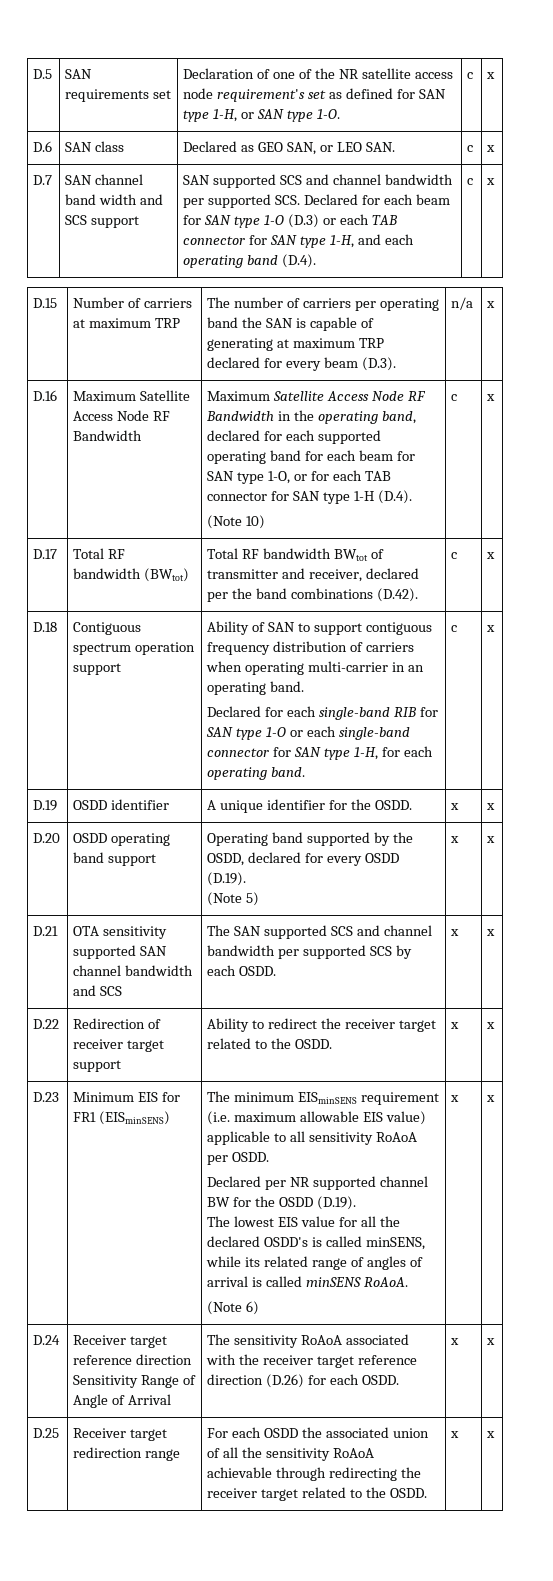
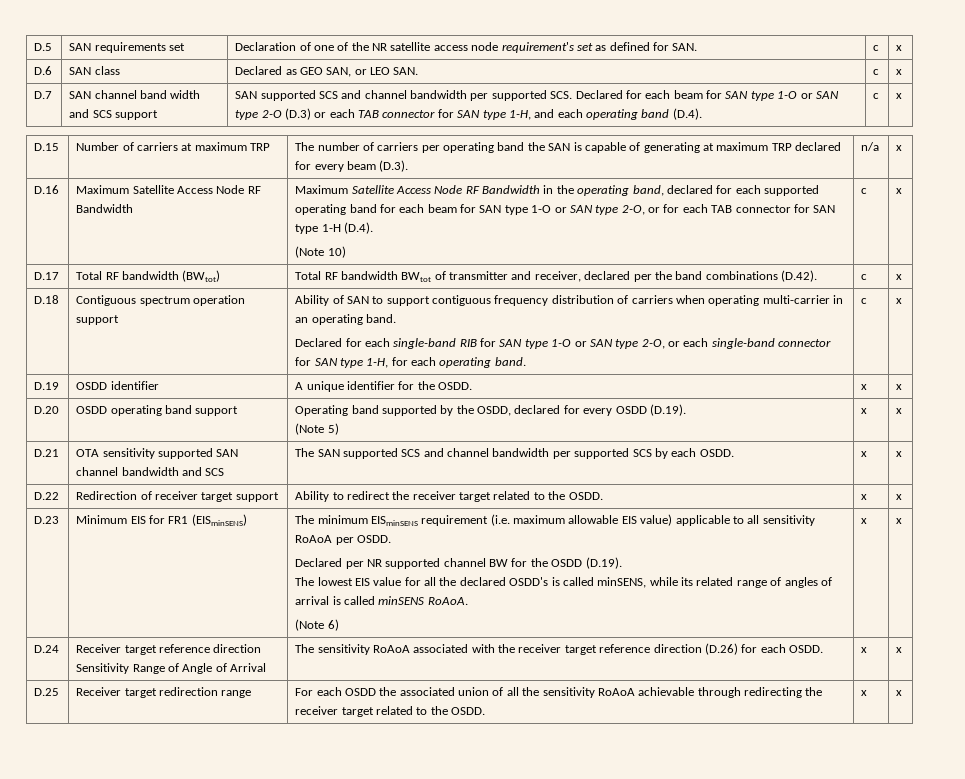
- D.5 | SAN requirements set | Declaration of one of the NR satellite access node requirement's set as defined for SAN type 1-H, or SAN type 1-O. | c | x
+ D.5 | SAN requirements set | Declaration of one of the NR satellite access node requirement's set as defined for SAN. | c | x
- SAN supported SCS and channel bandwidth per supported SCS. Declared for each beam for SAN type 1-O (D.3) or each TAB connector for SAN type 1-H, and each operating band (D.4).
+ SAN supported SCS and channel bandwidth per supported SCS. Declared for each beam for SAN type 1-O or SAN type 2-O (D.3) or each TAB connector for SAN type 1-H, and each operating band (D.4).
- Maximum Satellite Access Node RF Bandwidth in the operating band, declared for each supported operating band for each beam for SAN type 1-O, or for each TAB connector for SAN type 1-H (D.4).
+ Maximum Satellite Access Node RF Bandwidth in the operating band, declared for each supported operating band for each beam for SAN type 1-O or SAN type 2-O, or for each TAB connector for SAN type 1-H (D.4).
- Declared for each single-band RIB for SAN type 1-O or each single-band connector for SAN type 1-H, for each operating band.
+ Declared for each single-band RIB for SAN type 1-O or SAN type 2-O, or each single-band connector for SAN type 1-H, for each operating band.

